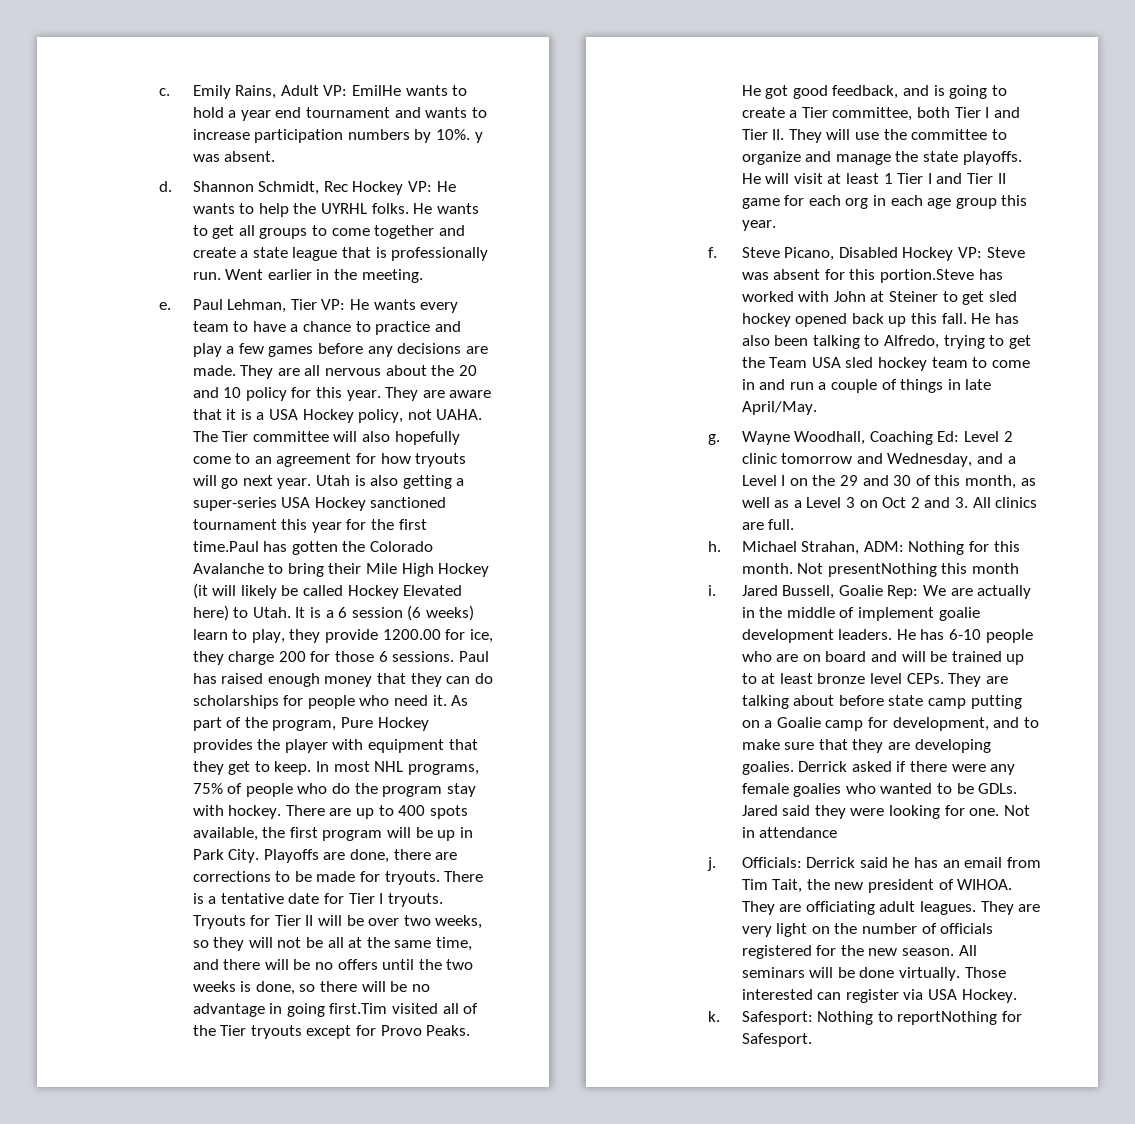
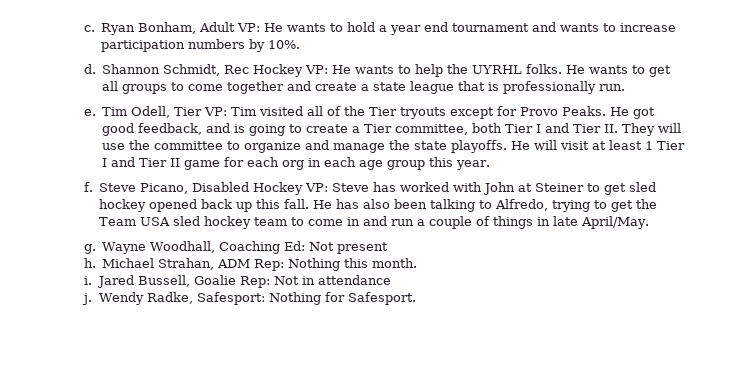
- Emily Rains, Adult VP: EmilHe wants to hold a year end tournament and wants to increase participation numbers by 10%. y was absent.
+ Ryan Bonham, Adult VP: He wants to hold a year end tournament and wants to increase participation numbers by 10%.
- He wants to get all groups to come together and create a state league that is professionally run. Went earlier in the meeting.
- e. Paul Lehman, Tier VP: He wants every team to have a chance to practice and play a few games before any decisions are made. They are all nervous about the 20 and 10 policy for this year. They are aware that it is a USA Hockey policy, not UAHA. The Tier committee will also hopefully come to an agreement for how tryouts will go next year. Utah is also getting a super-series USA Hockey sanctioned tournament this year for the first time.Paul has gotten the Colorado Avalanche to bring their Mile High Hockey (it will likely be called Hockey Elevated here) to Utah. It is a 6 session (6 weeks) learn to play, they provide 1200.00 for ice, they charge 200 for those 6 sessions. Paul has raised enough money that they can do scholarships for people who need it. As part of the program, Pure Hockey provides the player with equipment that they get to keep. In most NHL programs, 75% of people who do the program stay with hockey. There are up to 400 spots available, the first program will be up in Park City. Playoffs are done, there are corrections to be made for tryouts. There is a tentative date for Tier I tryouts. Tryouts for Tier II will be over two weeks, so they will not be all at the same time, and there will be no offers until the two weeks is done, so there will be no advantage in going first.Tim visited all of the Tier tryouts except for Provo Peaks.
+ He wants to get all groups to come together and create a state league that is professionally run.
+ e. Tim Odell, Tier VP: Tim visited all of the Tier tryouts except for Provo Peaks.
- Steve Picano, Disabled Hockey VP: Steve was absent for this portion.Steve has worked with John at Steiner to get sled hockey opened back up this fall.
+ Steve Picano, Disabled Hockey VP: Steve has worked with John at Steiner to get sled hockey opened back up this fall.
- Wayne Woodhall, Coaching Ed: Level 2 clinic tomorrow and Wednesday, and a Level I on the 29 and 30 of this month, as well as a Level 3 on Oct 2 and 3. All clinics are full.
+ Wayne Woodhall, Coaching Ed: Not present
- Michael Strahan, ADM: Nothing for this month. Not presentNothing this month
+ Michael Strahan, ADM Rep: Nothing this month.
- Jared Bussell, Goalie Rep: We are actually in the middle of implement goalie development leaders. He has 6-10 people who are on board and will be trained up to at least bronze level CEPs. They are talking about before state camp putting on a Goalie camp for development, and to make sure that they are developing goalies. Derrick asked if there were any female goalies who wanted to be GDLs. Jared said they were looking for one. Not in attendance
- j. Officials: Derrick said he has an email from Tim Tait, the new president of WIHOA. They are officiating adult leagues. They are very light on the number of officials registered for the new season. All seminars will be done virtually. Those interested can register via USA Hockey.
- k. Safesport: Nothing to reportNothing for Safesport.
+ Jared Bussell, Goalie Rep: Not in attendance
+ j. Wendy Radke, Safesport: Nothing for Safesport.

